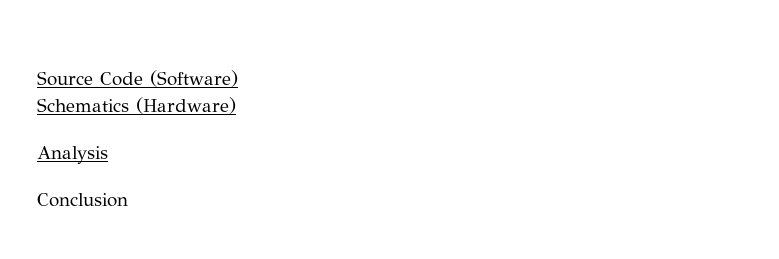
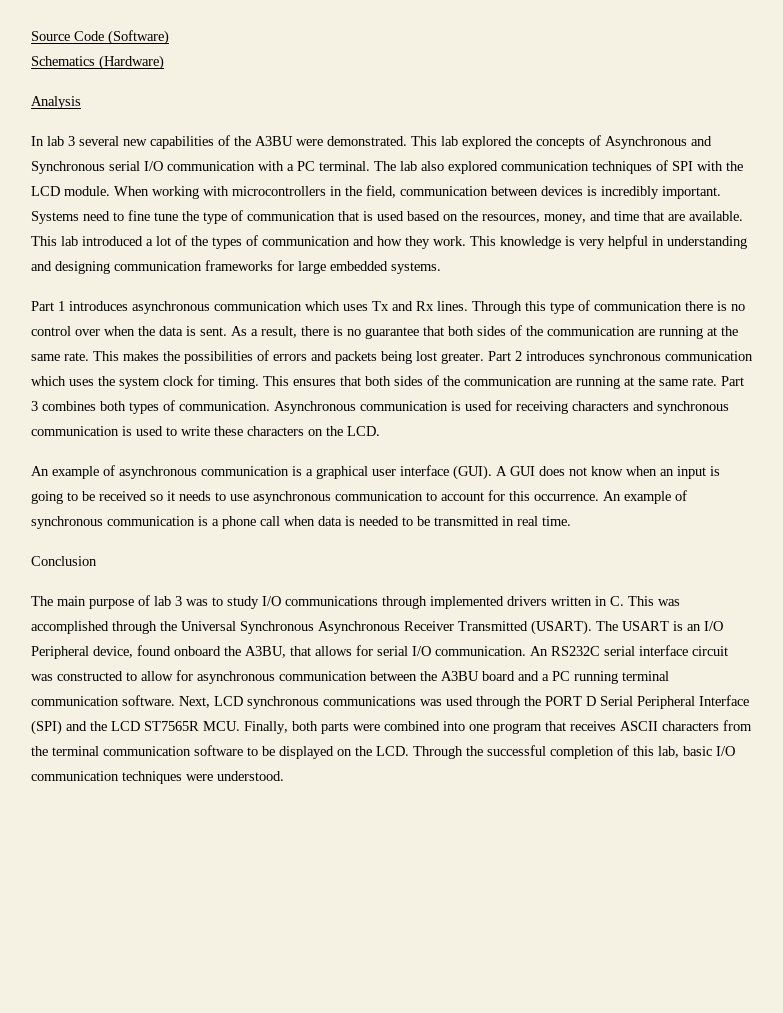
+ In lab 3 several new capabilities of the A3BU were demonstrated. This lab explored the concepts of Asynchronous and Synchronous serial I/O communication with a PC terminal. The lab also explored communication techniques of SPI with the LCD module. When working with microcontrollers in the field, communication between devices is incredibly important. Systems need to fine tune the type of communication that is used based on the resources, money, and time that are available. This lab introduced a lot of the types of communication and how they work. This knowledge is very helpful in understanding and designing communication frameworks for large embedded systems.
+ Part 1 introduces asynchronous communication which uses Tx and Rx lines. Through this type of communication there is no control over when the data is sent. As a result, there is no guarantee that both sides of the communication are running at the same rate. This makes the possibilities of errors and packets being lost greater. Part 2 introduces synchronous communication which uses the system clock for timing. This ensures that both sides of the communication are running at the same rate. Part 3 combines both types of communication. Asynchronous communication is used for receiving characters and synchronous communication is used to write these characters on the LCD.
+ An example of asynchronous communication is a graphical user interface (GUI). A GUI does not know when an input is going to be received so it needs to use asynchronous communication to account for this occurrence. An example of synchronous communication is a phone call when data is needed to be transmitted in real time.
  Conclusion
+ The main purpose of lab 3 was to study I/O communications through implemented drivers written in C. This was accomplished through the Universal Synchronous Asynchronous Receiver Transmitted (USART). The USART is an I/O Peripheral device, found onboard the A3BU, that allows for serial I/O communication. An RS232C serial interface circuit was constructed to allow for asynchronous communication between the A3BU board and a PC running terminal communication software. Next, LCD synchronous communications was used through the PORT D Serial Peripheral Interface (SPI) and the LCD ST7565R MCU. Finally, both parts were combined into one program that receives ASCII characters from the terminal communication software to be displayed on the LCD. Through the successful completion of this lab, basic I/O communication techniques were understood.

